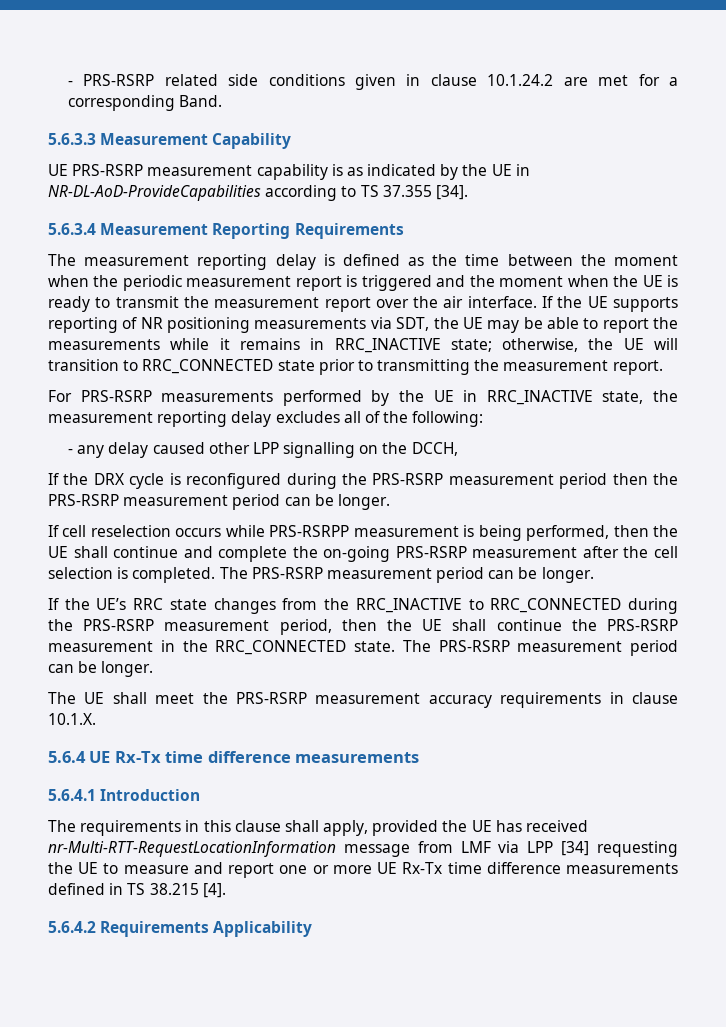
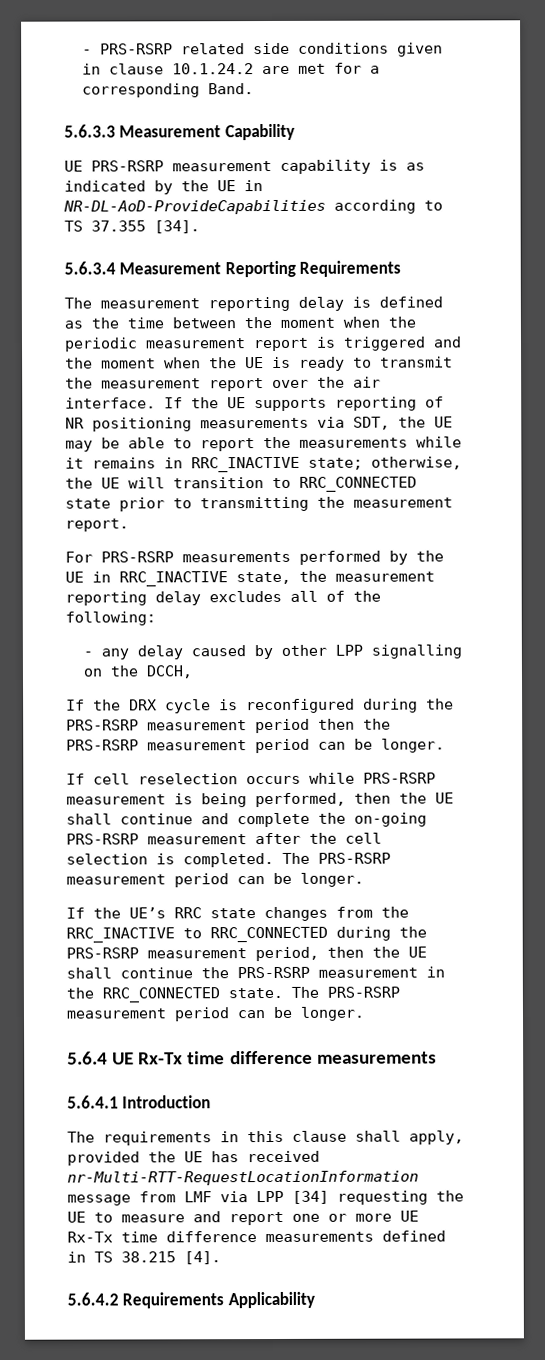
- - any delay caused other LPP signalling on the DCCH,
+ - any delay caused by other LPP signalling on the DCCH,
- If cell reselection occurs while PRS-RSRPP measurement is being performed, then the UE shall continue and complete the on-going PRS-RSRP measurement after the cell selection is completed.
+ If cell reselection occurs while PRS-RSRP measurement is being performed, then the UE shall continue and complete the on-going PRS-RSRP measurement after the cell selection is completed.
- The UE shall meet the PRS-RSRP measurement accuracy requirements in clause 10.1.X.

